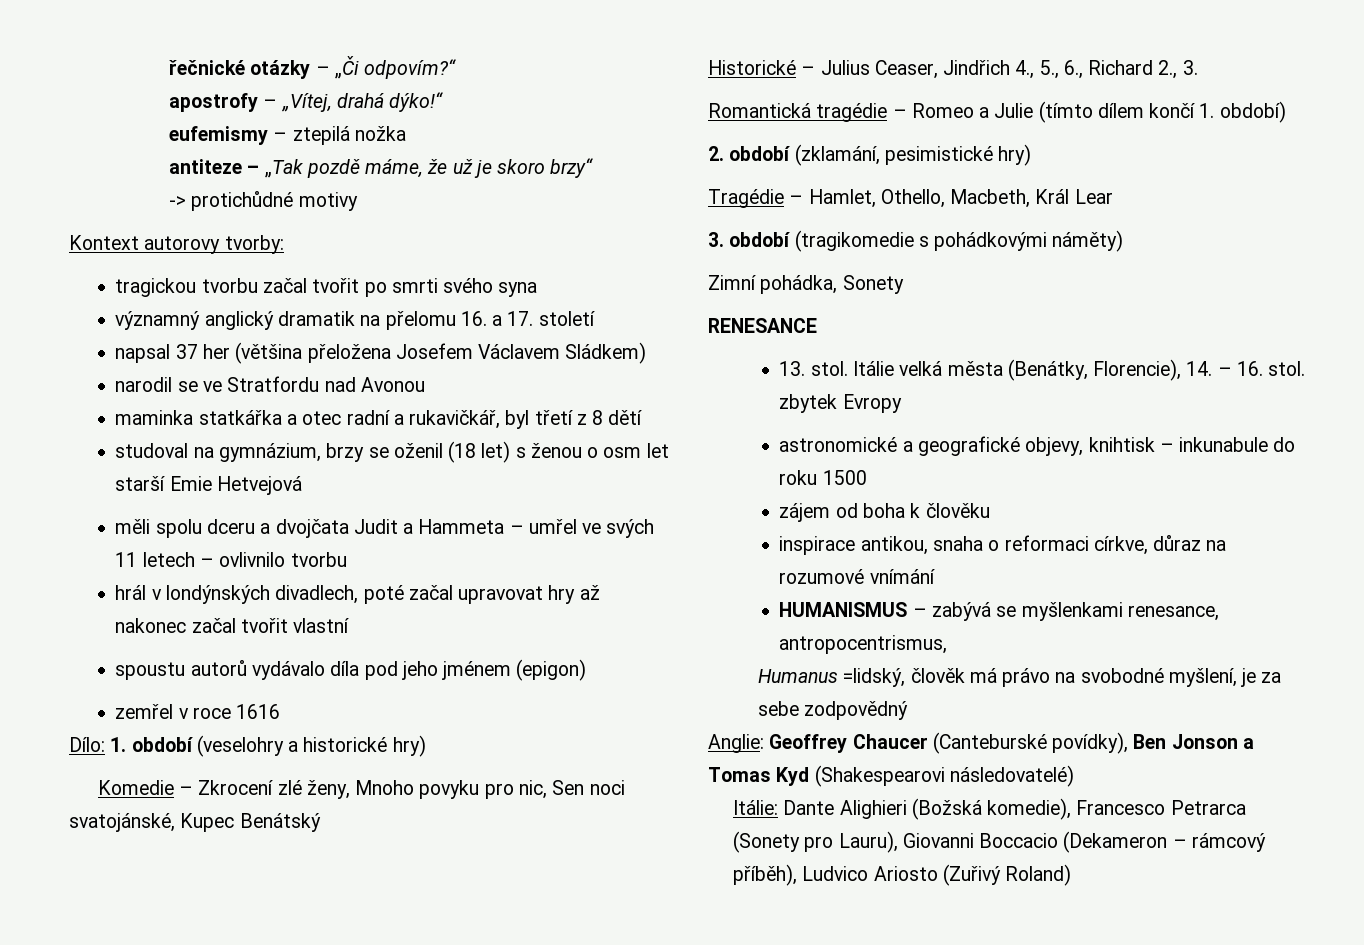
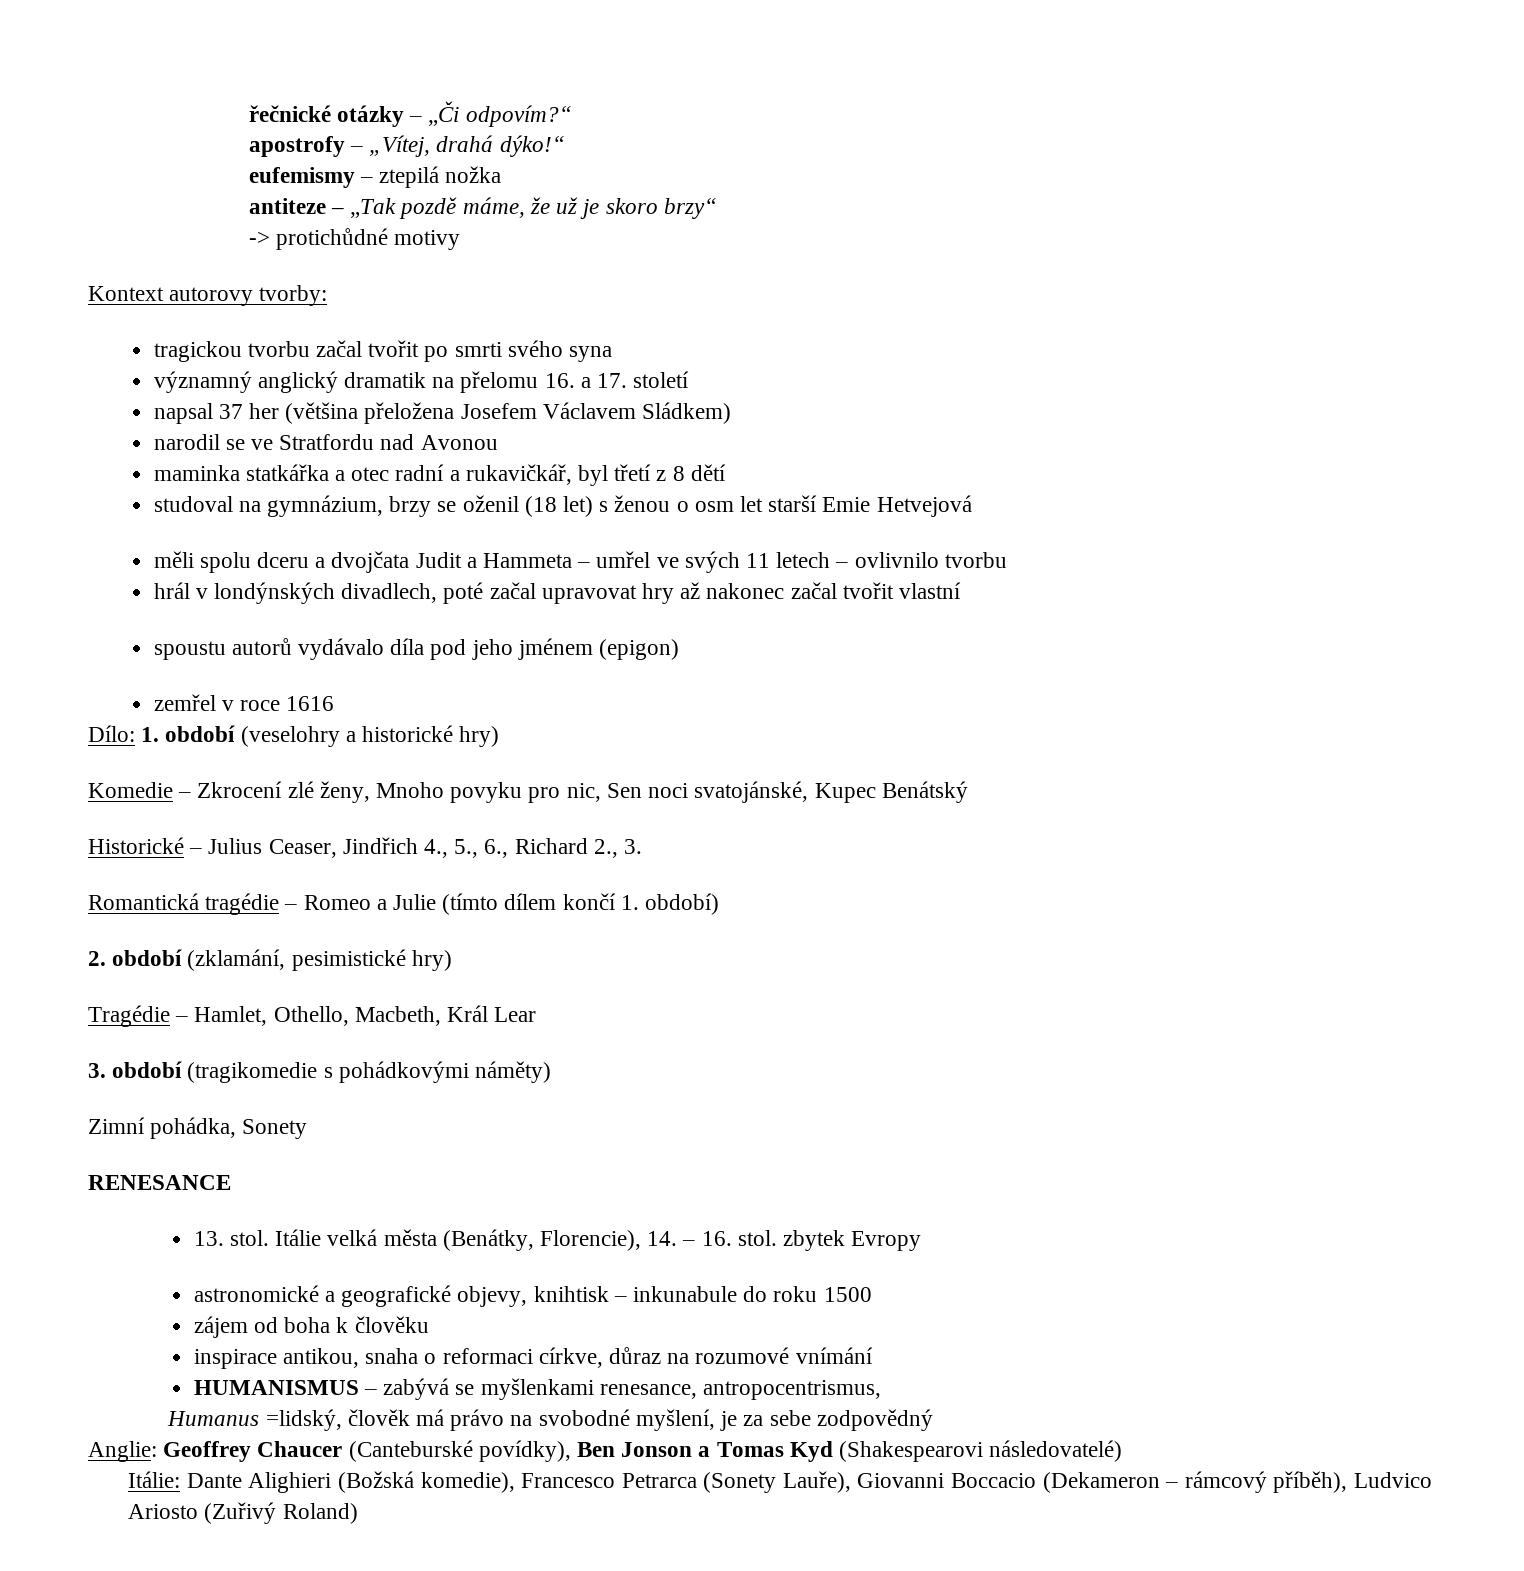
- Itálie: Dante Alighieri (Božská komedie), Francesco Petrarca (Sonety pro Lauru), Giovanni Boccacio (Dekameron – rámcový příběh), Ludvico Ariosto (Zuřivý Roland)
+ Itálie: Dante Alighieri (Božská komedie), Francesco Petrarca (Sonety Lauře), Giovanni Boccacio (Dekameron – rámcový příběh), Ludvico Ariosto (Zuřivý Roland)

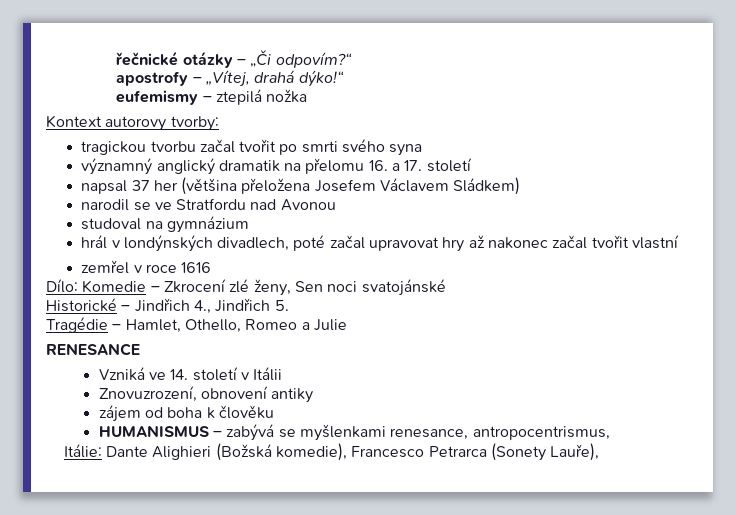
- antiteze – „Tak pozdě máme, že už je skoro brzy“
- -> protichůdné motivy
- maminka statkářka a otec radní a rukavičkář, byl třetí z 8 dětí
- studoval na gymnázium, brzy se oženil (18 let) s ženou o osm let starší Emie Hetvejová
- měli spolu dceru a dvojčata Judit a Hammeta – umřel ve svých 11 letech – ovlivnilo tvorbu
+ studoval na gymnázium
- spoustu autorů vydávalo díla pod jeho jménem (epigon)
- Dílo: 1. období (veselohry a historické hry)
- Komedie – Zkrocení zlé ženy, Mnoho povyku pro nic, Sen noci svatojánské, Kupec Benátský
- Historické – Julius Ceaser, Jindřich 4., 5., 6., Richard 2., 3.
- Romantická tragédie – Romeo a Julie (tímto dílem končí 1. období)
- 2. období (zklamání, pesimistické hry)
- Tragédie – Hamlet, Othello, Macbeth, Král Lear
- 3. období (tragikomedie s pohádkovými náměty)
- Zimní pohádka, Sonety
+ Dílo: Komedie – Zkrocení zlé ženy, Sen noci svatojánské
+ Historické – Jindřich 4., Jindřich 5.
+ Tragédie – Hamlet, Othello, Romeo a Julie
  RENESANCE
- 13. stol. Itálie velká města (Benátky, Florencie), 14. – 16. stol. zbytek Evropy
- astronomické a geografické objevy, knihtisk – inkunabule do roku 1500
+ Vzniká ve 14. století v Itálii
+ Znovuzrození, obnovení antiky
- inspirace antikou, snaha o reformaci církve, důraz na rozumové vnímání
- Humanus =lidský, člověk má právo na svobodné myšlení, je za sebe zodpovědný
- Anglie: Geoffrey Chaucer (Canteburské povídky), Ben Jonson a Tomas Kyd (Shakespearovi následovatelé)
- Itálie: Dante Alighieri (Božská komedie), Francesco Petrarca (Sonety Lauře), Giovanni Boccacio (Dekameron – rámcový příběh), Ludvico Ariosto (Zuřivý Roland)
+ Itálie: Dante Alighieri (Božská komedie), Francesco Petrarca (Sonety Lauře),

